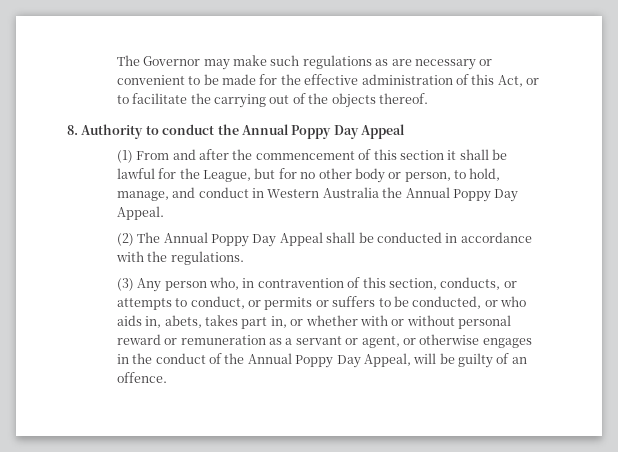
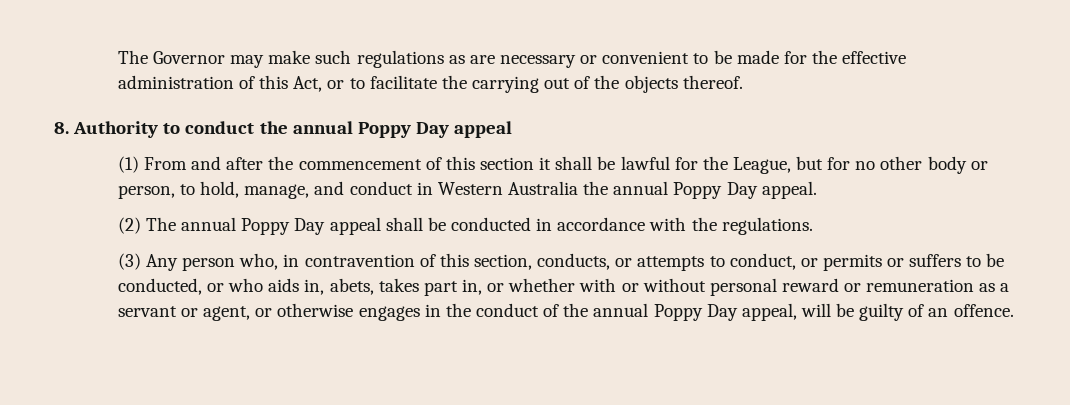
- 8. Authority to conduct the Annual Poppy Day Appeal
+ 8. Authority to conduct the annual Poppy Day appeal
- (1) From and after the commencement of this section it shall be lawful for the League, but for no other body or person, to hold, manage, and conduct in Western Australia the Annual Poppy Day Appeal.
+ (1) From and after the commencement of this section it shall be lawful for the League, but for no other body or person, to hold, manage, and conduct in Western Australia the annual Poppy Day appeal.
- (2) The Annual Poppy Day Appeal shall be conducted in accordance with the regulations.
+ (2) The annual Poppy Day appeal shall be conducted in accordance with the regulations.
- (3) Any person who, in contravention of this section, conducts, or attempts to conduct, or permits or suffers to be conducted, or who aids in, abets, takes part in, or whether with or without personal reward or remuneration as a servant or agent, or otherwise engages in the conduct of the Annual Poppy Day Appeal, will be guilty of an offence.
+ (3) Any person who, in contravention of this section, conducts, or attempts to conduct, or permits or suffers to be conducted, or who aids in, abets, takes part in, or whether with or without personal reward or remuneration as a servant or agent, or otherwise engages in the conduct of the annual Poppy Day appeal, will be guilty of an offence.

